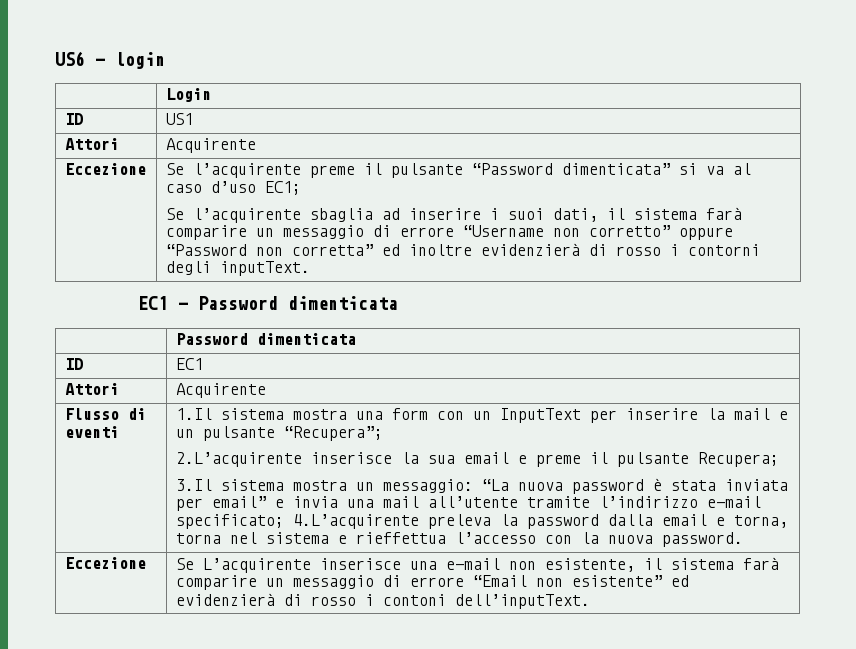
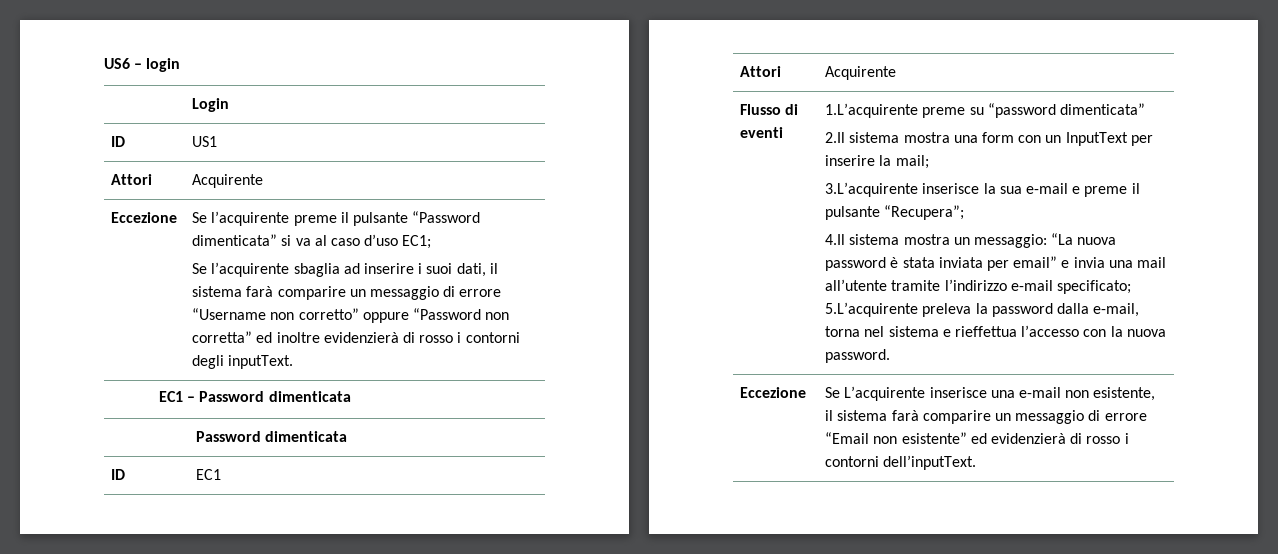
- 1.Il sistema mostra una form con un InputText per inserire la mail e un pulsante “Recupera”;
- 2.L’acquirente inserisce la sua email e preme il pulsante Recupera;
- 3.Il sistema mostra un messaggio: “La nuova password è stata inviata per email” e invia una mail all’utente tramite l’indirizzo e-mail specificato; 4.L’acquirente preleva la password dalla email e torna, torna nel sistema e rieffettua l’accesso con la nuova password.
+ 1.L’acquirente preme su “password dimenticata”
+ 2.Il sistema mostra una form con un InputText per inserire la mail;
+ 3.L’acquirente inserisce la sua e-mail e preme il pulsante “Recupera”;
+ 4.Il sistema mostra un messaggio: “La nuova password è stata inviata per email” e invia una mail all’utente tramite l’indirizzo e-mail specificato; 5.L’acquirente preleva la password dalla e-mail, torna nel sistema e rieffettua l’accesso con la nuova password.
- Eccezione | Se L’acquirente inserisce una e-mail non esistente, il sistema farà comparire un messaggio di errore “Email non esistente” ed evidenzierà di rosso i contoni dell’inputText.
+ Eccezione | Se L’acquirente inserisce una e-mail non esistente, il sistema farà comparire un messaggio di errore “Email non esistente” ed evidenzierà di rosso i contorni dell’inputText.

